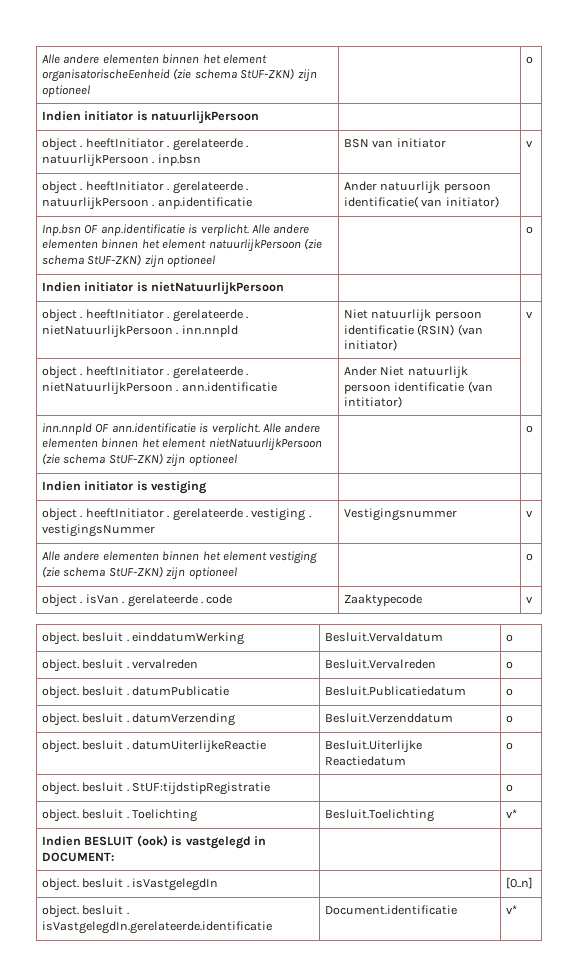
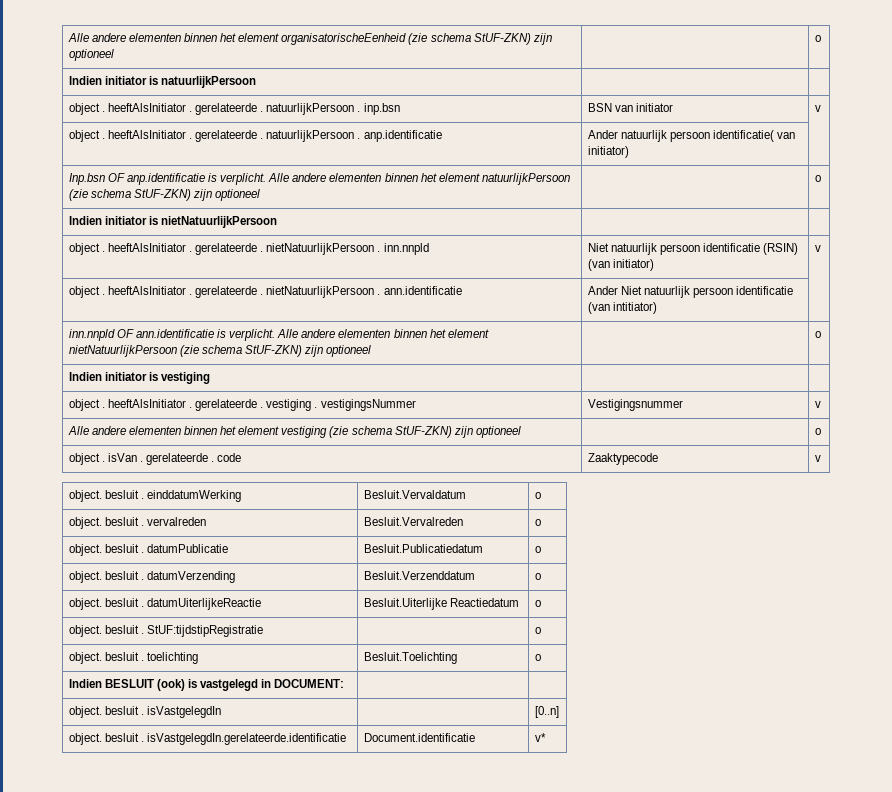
- object . heeftInitiator . gerelateerde . natuurlijkPersoon . inp.bsn | BSN van initiator | v
+ object . heeftAlsInitiator . gerelateerde . natuurlijkPersoon . inp.bsn | BSN van initiator | v
- object . heeftInitiator . gerelateerde . natuurlijkPersoon . anp.identificatie | Ander natuurlijk persoon identificatie( van initiator) |
+ object . heeftAlsInitiator . gerelateerde . natuurlijkPersoon . anp.identificatie | Ander natuurlijk persoon identificatie( van initiator) |
- object . heeftInitiator . gerelateerde . nietNatuurlijkPersoon . inn.nnpld | Niet natuurlijk persoon identificatie (RSIN) (van initiator) | v
+ object . heeftAlsInitiator . gerelateerde . nietNatuurlijkPersoon . inn.nnpld | Niet natuurlijk persoon identificatie (RSIN) (van initiator) | v
- object . heeftInitiator . gerelateerde . nietNatuurlijkPersoon . ann.identificatie | Ander Niet natuurlijk persoon identificatie (van intitiator) |
+ object . heeftAlsInitiator . gerelateerde . nietNatuurlijkPersoon . ann.identificatie | Ander Niet natuurlijk persoon identificatie (van intitiator) |
- object . heeftInitiator . gerelateerde . vestiging . vestigingsNummer | Vestigingsnummer | v
+ object . heeftAlsInitiator . gerelateerde . vestiging . vestigingsNummer | Vestigingsnummer | v
- object. besluit . Toelichting | Besluit.Toelichting | v*
+ object. besluit . toelichting | Besluit.Toelichting | o

